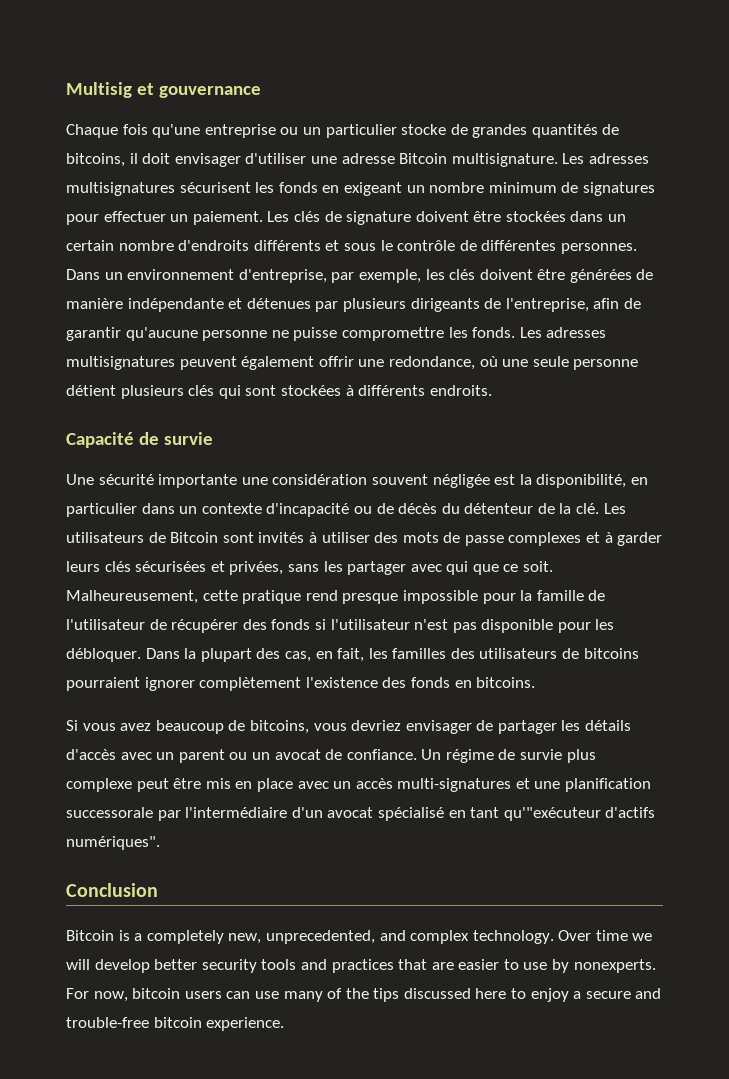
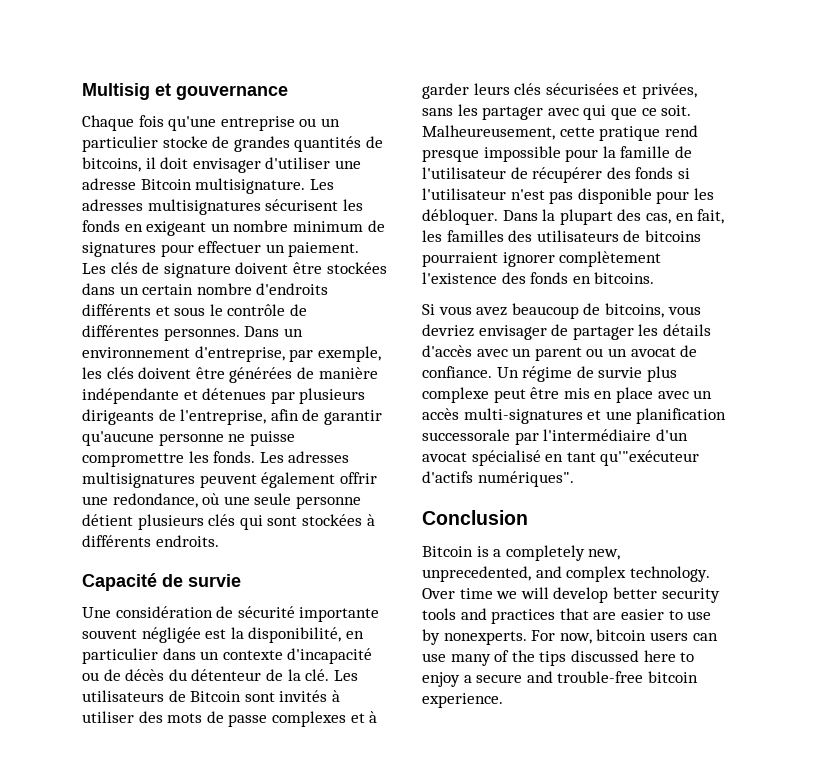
- Une sécurité importante une considération souvent négligée est la disponibilité, en particulier dans un contexte d'incapacité ou de décès du détenteur de la clé.
+ Une considération de sécurité importante souvent négligée est la disponibilité, en particulier dans un contexte d'incapacité ou de décès du détenteur de la clé.

